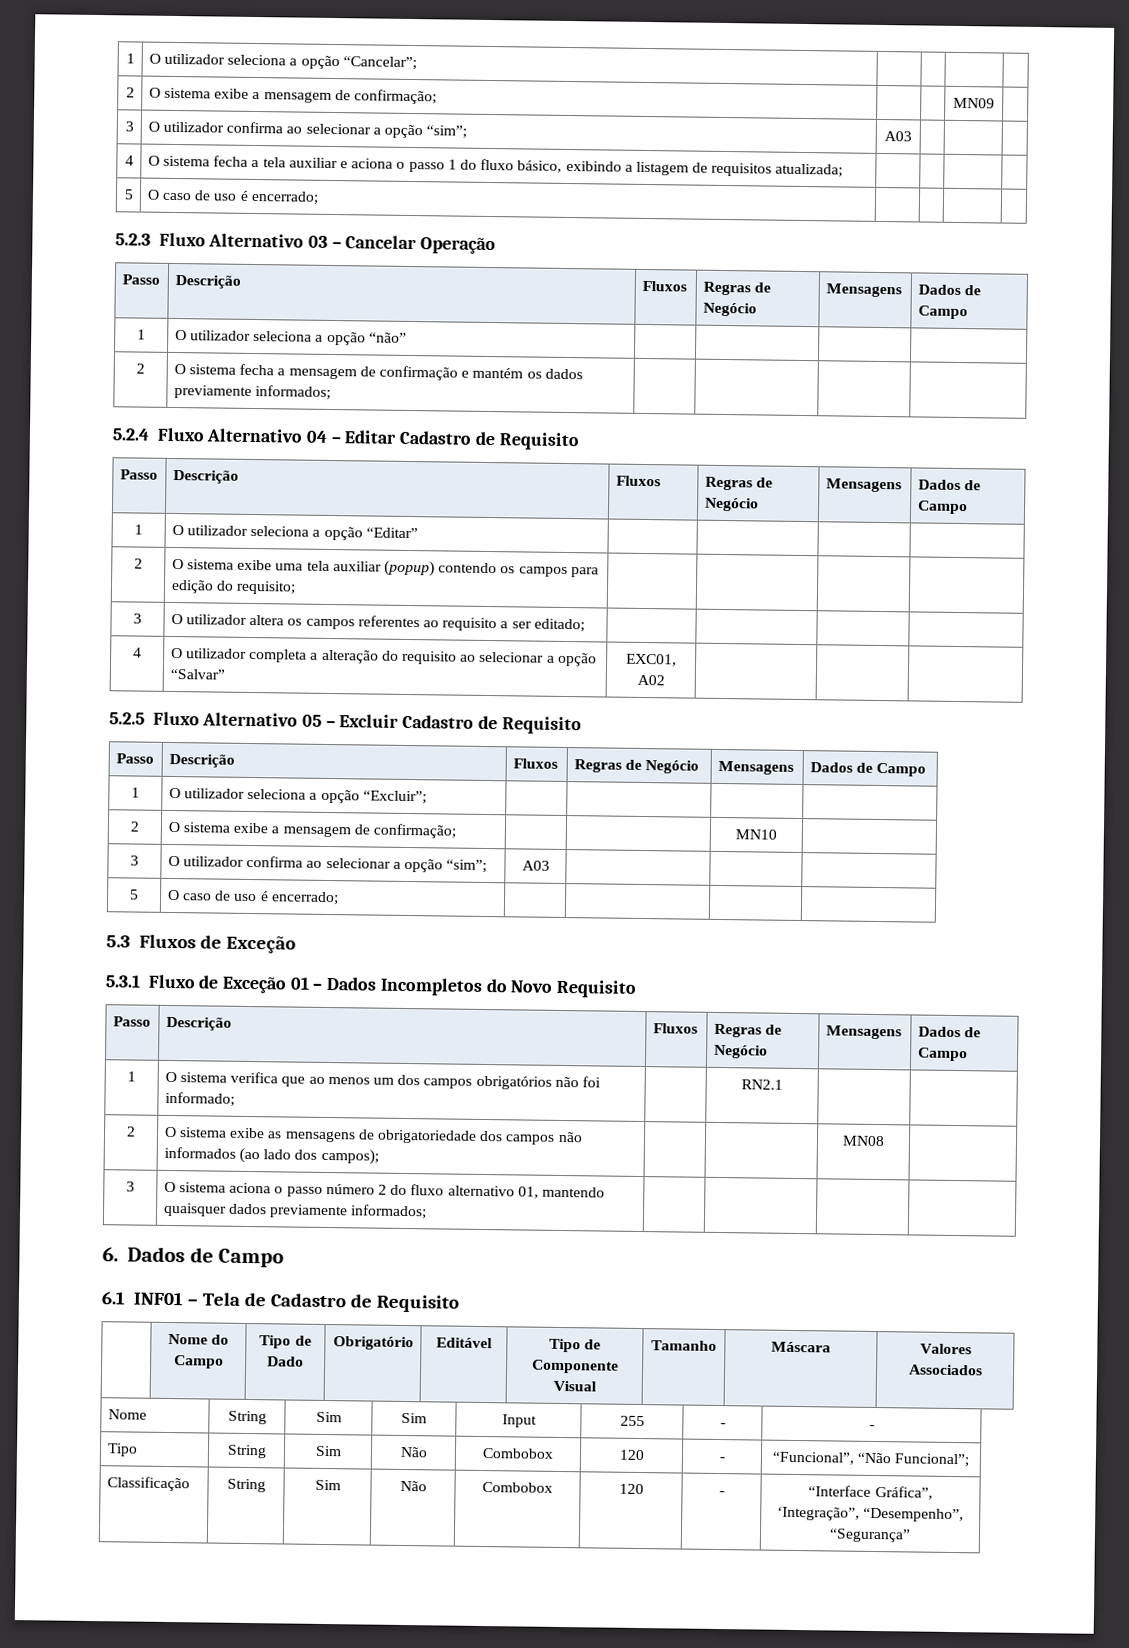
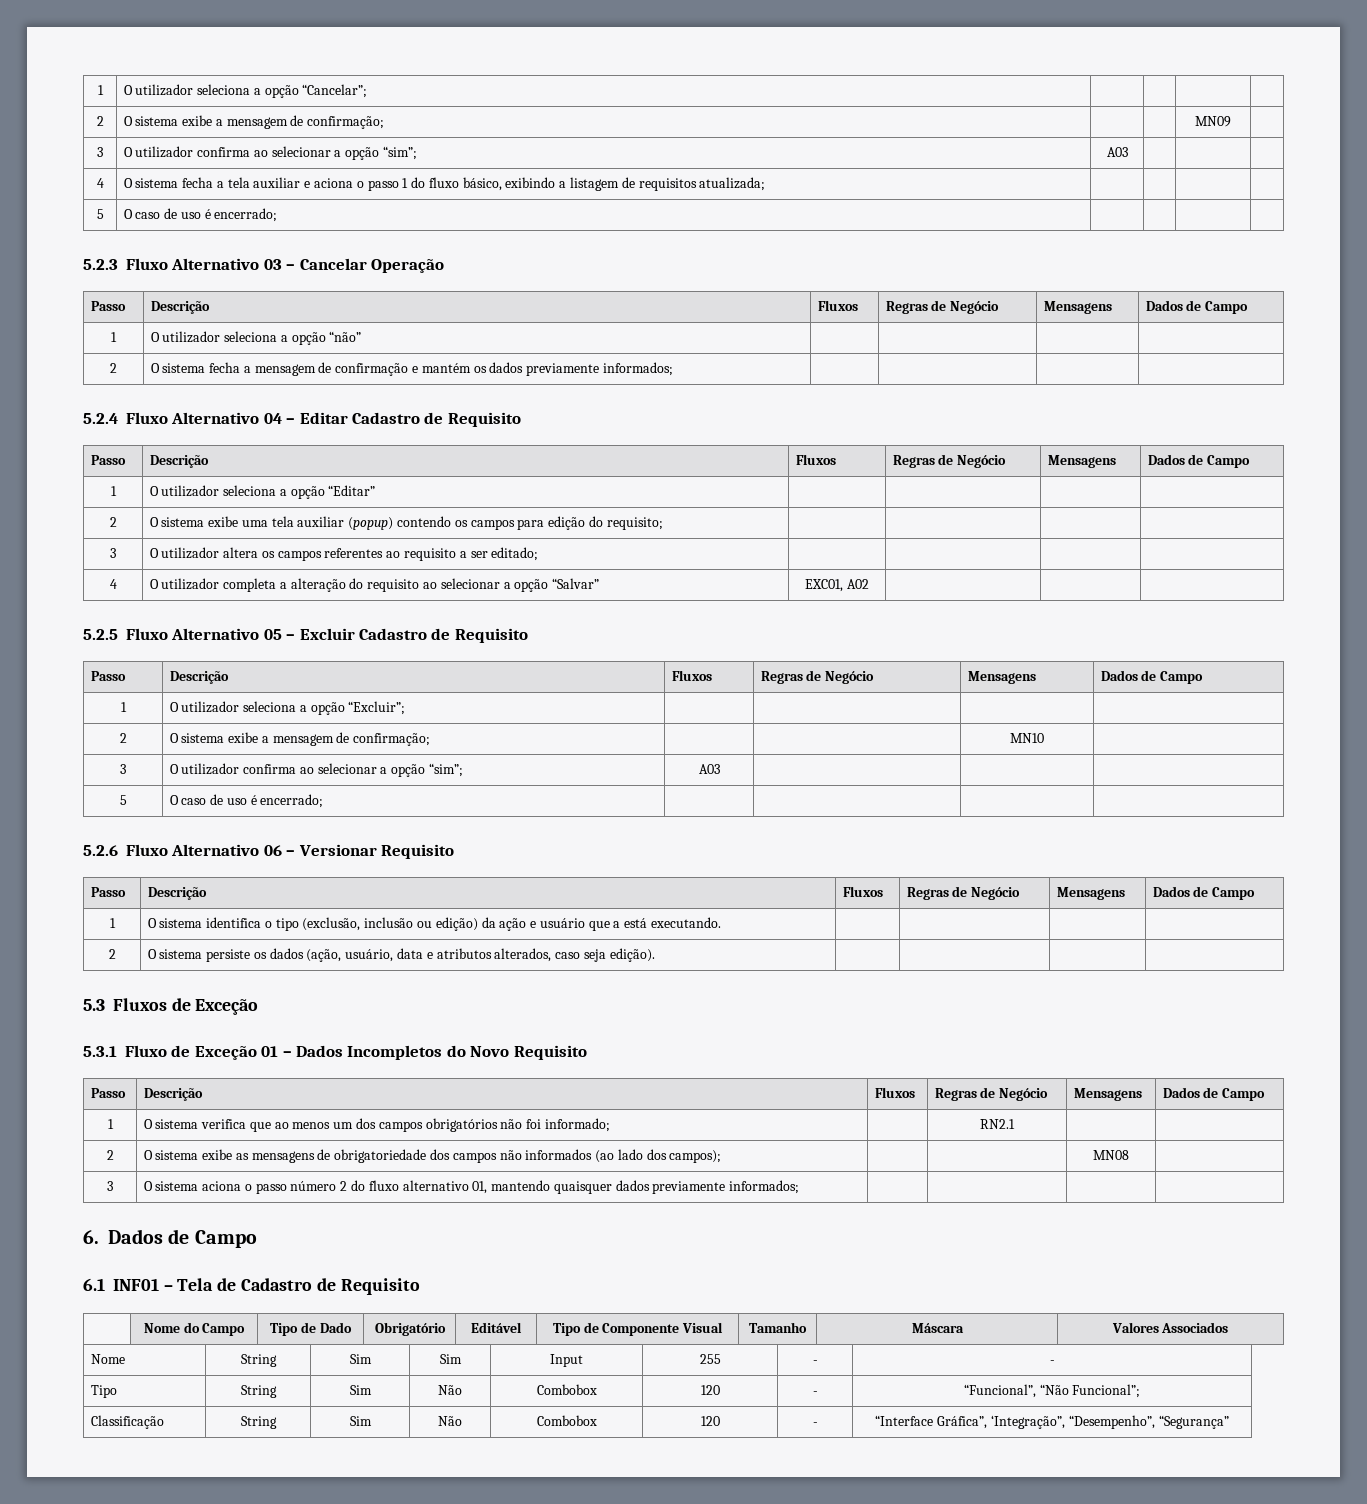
+ 5.2.6 Fluxo Alternativo 06 – Versionar Requisito
+ Passo | Descrição | Fluxos | Regras de Negócio | Mensagens | Dados de Campo
+ 1 | O sistema identifica o tipo (exclusão, inclusão ou edição) da ação e usuário que a está executando. | | | |
+ 2 | O sistema persiste os dados (ação, usuário, data e atributos alterados, caso seja edição). | | | |

